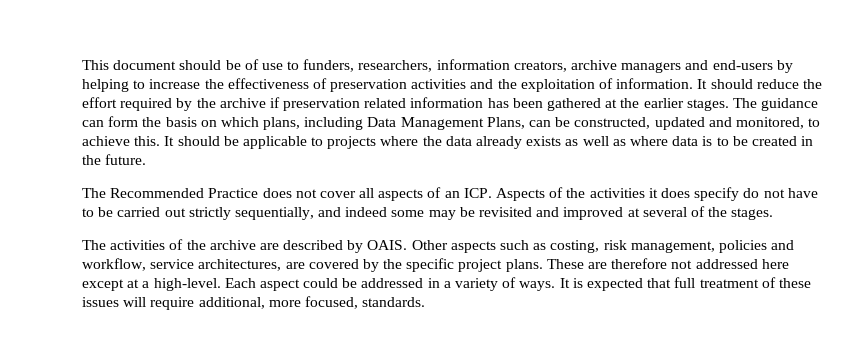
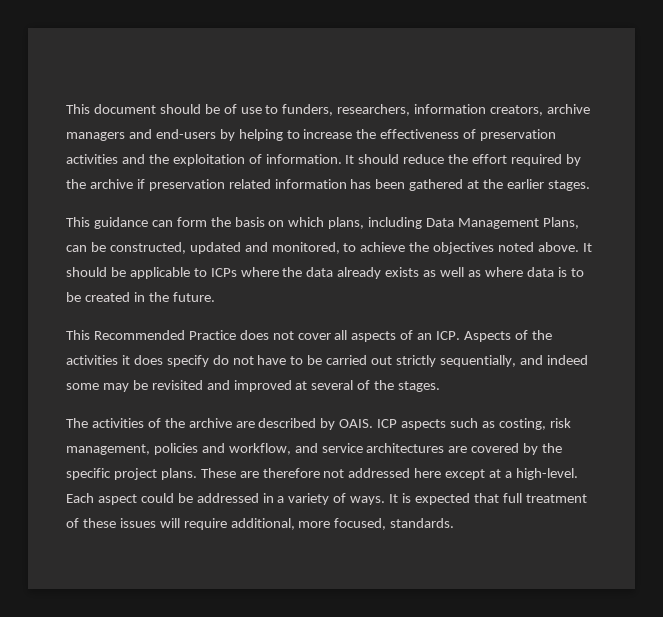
- It should reduce the effort required by the archive if preservation related information has been gathered at the earlier stages. The guidance can form the basis on which plans, including Data Management Plans, can be constructed, updated and monitored, to achieve this.
+ It should reduce the effort required by the archive if preservation related information has been gathered at the earlier stages.
+ This guidance can form the basis on which plans, including Data Management Plans, can be constructed, updated and monitored, to achieve the objectives noted above.
- It should be applicable to projects where the data already exists as well as where data is to be created in the future.
+ It should be applicable to ICPs where the data already exists as well as where data is to be created in the future.
- The Recommended Practice does not cover all aspects of an ICP. Aspects of the activities it does specify do not have to be carried out strictly sequentially, and indeed some may be revisited and improved at several of the stages.
+ This Recommended Practice does not cover all aspects of an ICP. Aspects of the activities it does specify do not have to be carried out strictly sequentially, and indeed some may be revisited and improved at several of the stages.
- Other aspects such as costing, risk management, policies and workflow, service architectures, are covered by the specific project plans.
+ ICP aspects such as costing, risk management, policies and workflow, and service architectures are covered by the specific project plans.

